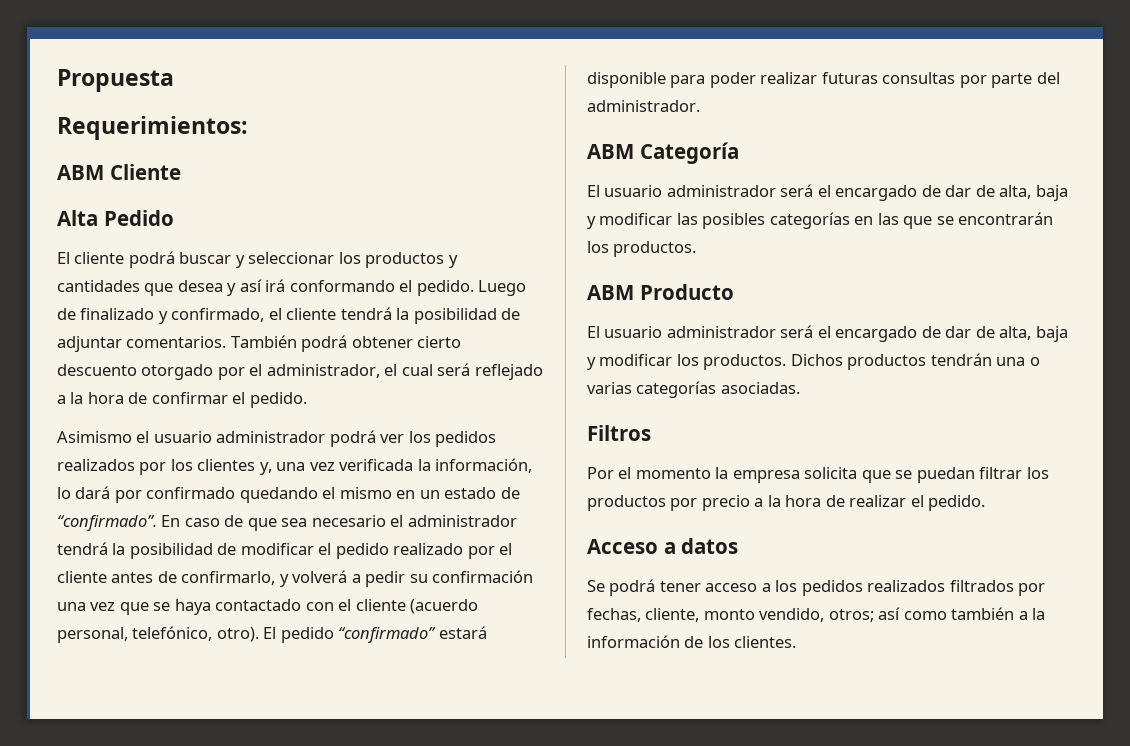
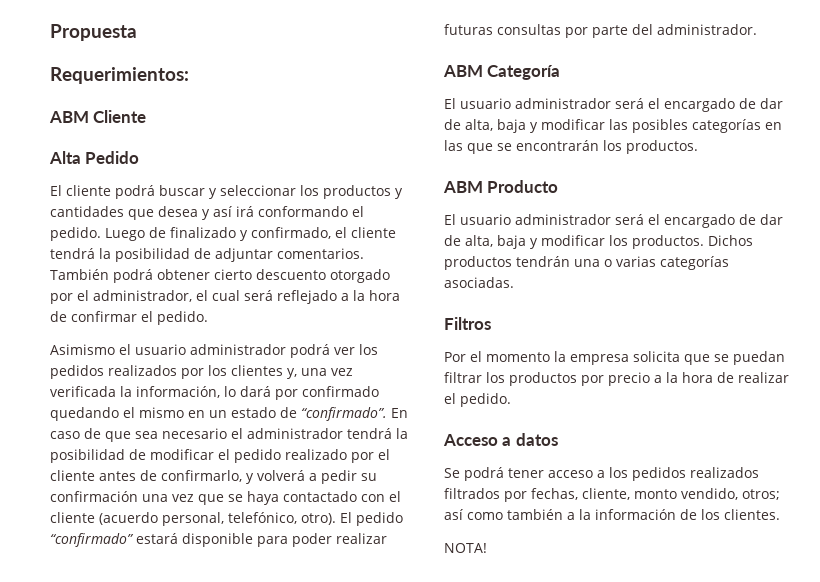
+ NOTA!

